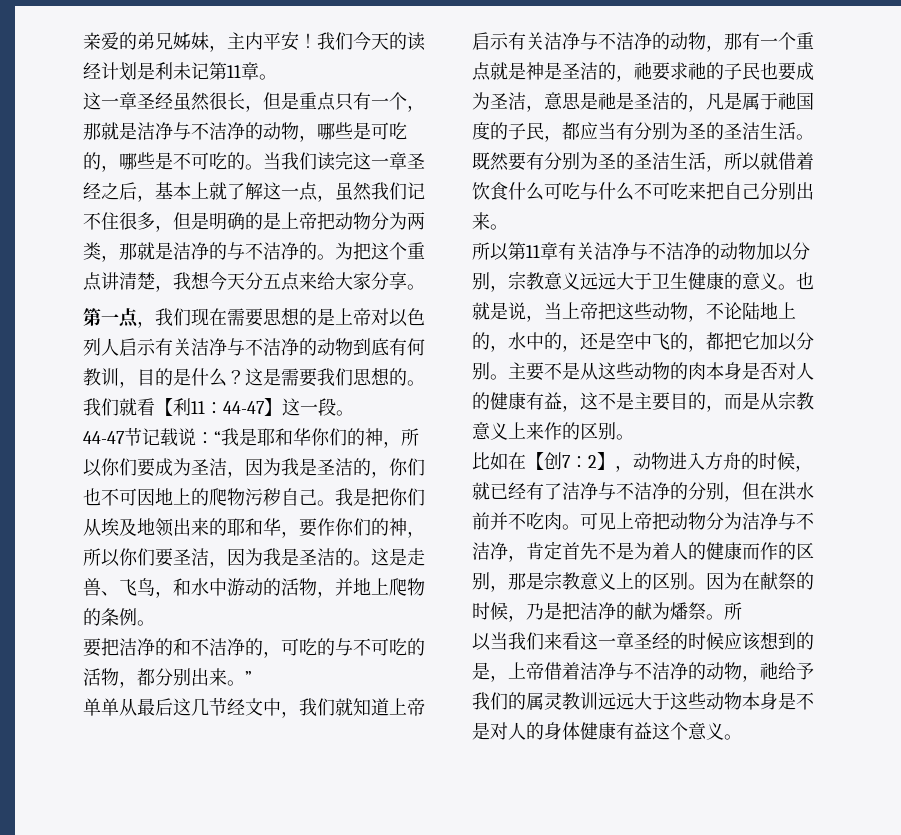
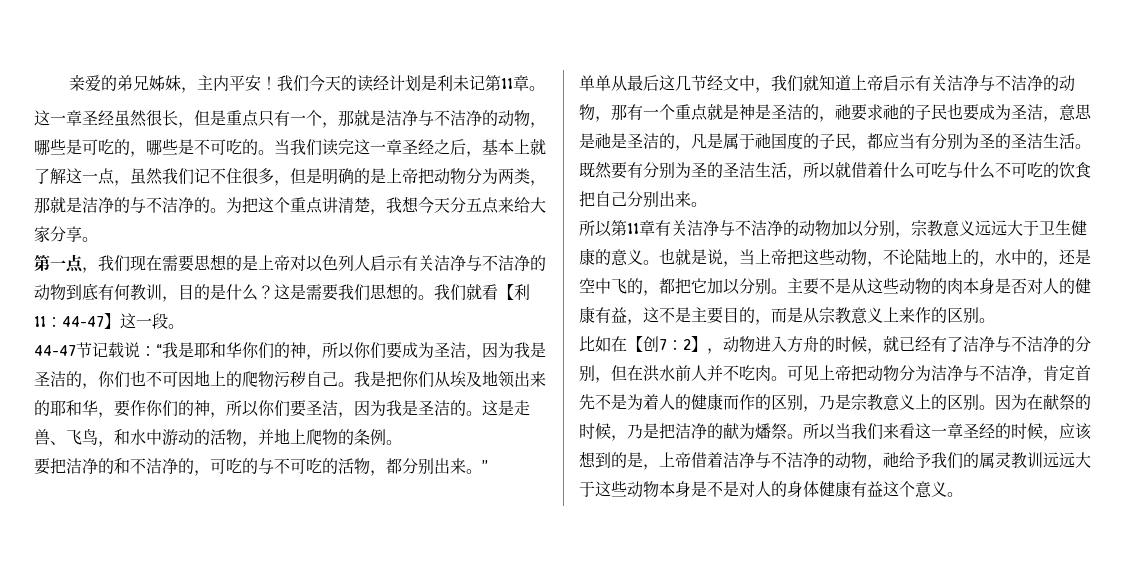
- 既然要有分别为圣的圣洁生活，所以就借着饮食什么可吃与什么不可吃来把自己分别出来。
+ 既然要有分别为圣的圣洁生活，所以就借着什么可吃与什么不可吃的饮食把自己分别出来。
- 比如在【创7：2】，动物进入方舟的时候，就已经有了洁净与不洁净的分别，但在洪水前并不吃肉。
+ 比如在【创7：2】，动物进入方舟的时候，就已经有了洁净与不洁净的分别，但在洪水前人并不吃肉。
- 可见上帝把动物分为洁净与不洁净，肯定首先不是为着人的健康而作的区别，那是宗教意义上的区别。
+ 可见上帝把动物分为洁净与不洁净，肯定首先不是为着人的健康而作的区别，乃是宗教意义上的区别。
- 因为在献祭的时候，乃是把洁净的献为燔祭。所
- 以当我们来看这一章圣经的时候应该想到的是，上帝借着洁净与不洁净的动物，祂给予我们的属灵教训远远大于这些动物本身是不是对人的身体健康有益这个意义。
+ 因为在献祭的时候，乃是把洁净的献为燔祭。所以当我们来看这一章圣经的时候，应该想到的是，上帝借着洁净与不洁净的动物，祂给予我们的属灵教训远远大于这些动物本身是不是对人的身体健康有益这个意义。

